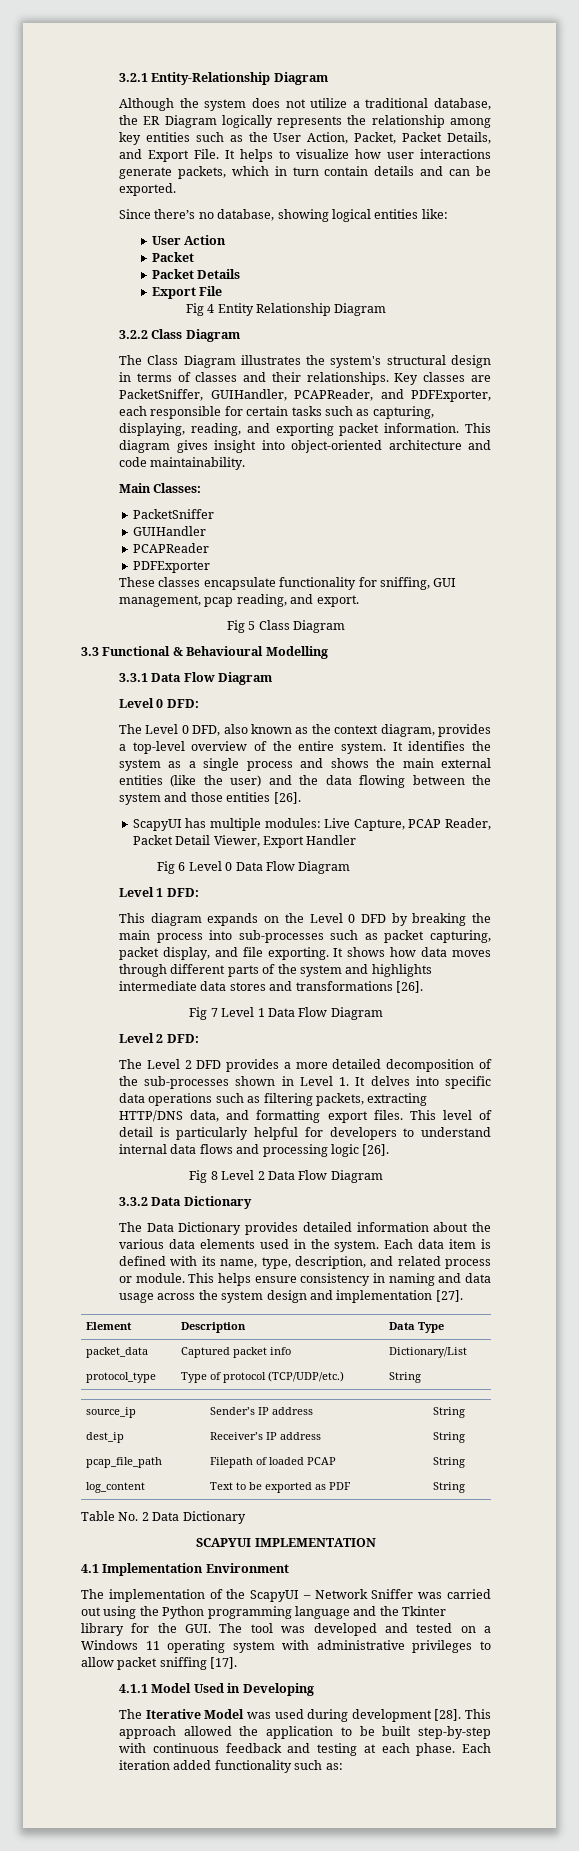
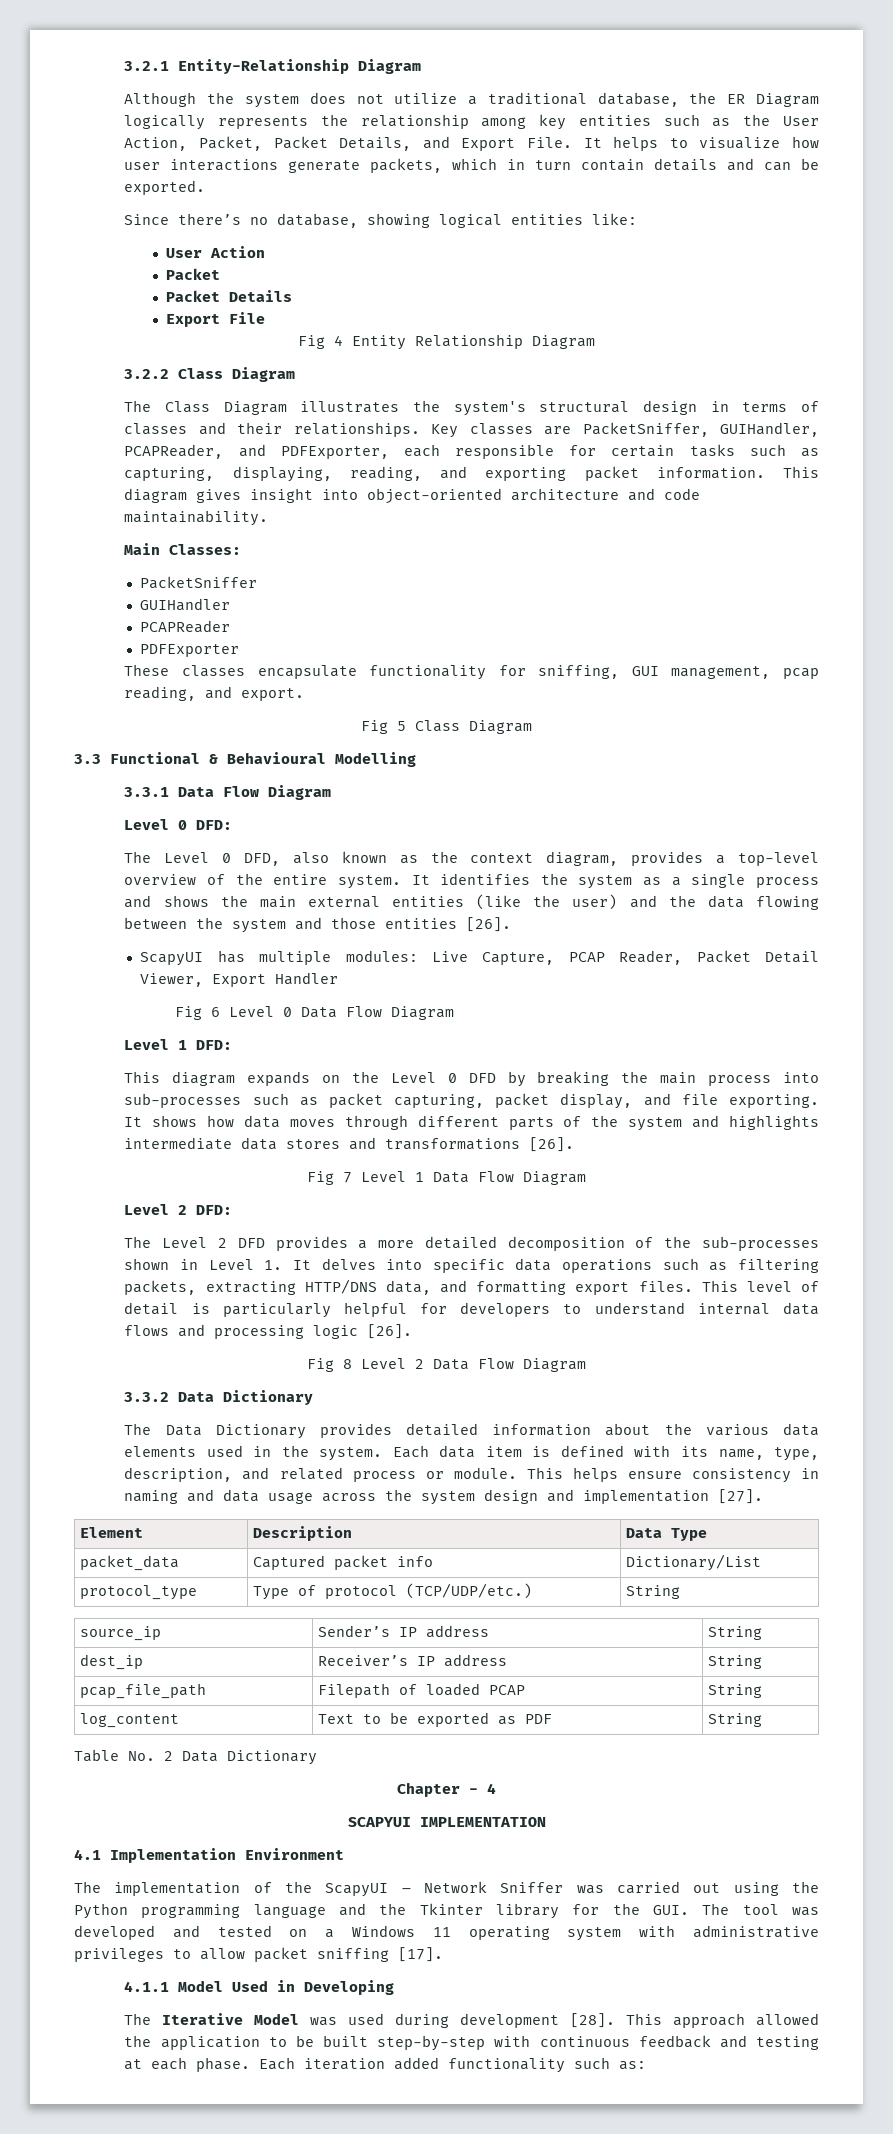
+ Chapter - 4

